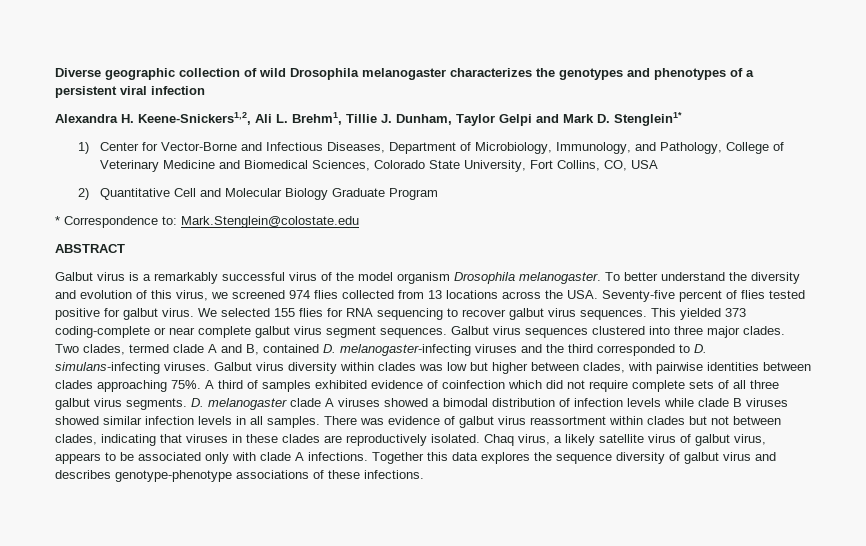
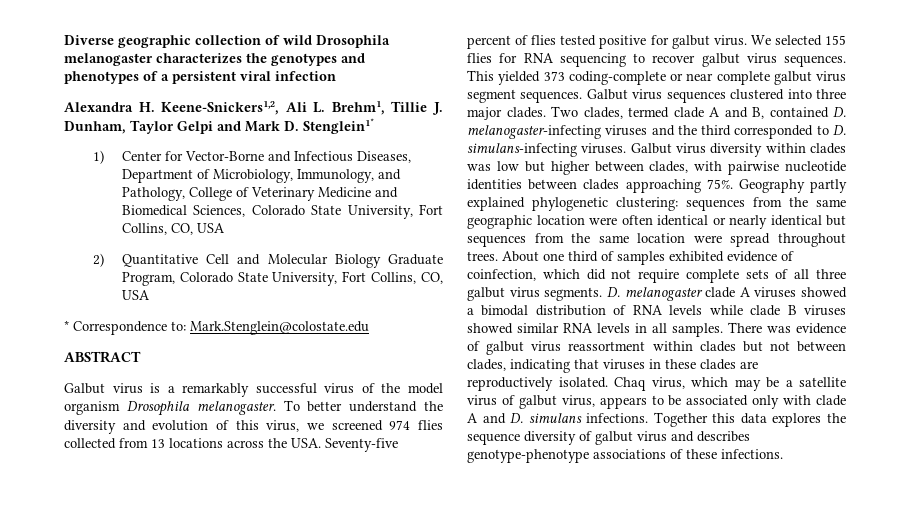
- 2) Quantitative Cell and Molecular Biology Graduate Program
+ 2) Quantitative Cell and Molecular Biology Graduate Program, Colorado State University, Fort Collins, CO, USA
- Galbut virus diversity within clades was low but higher between clades, with pairwise identities between clades approaching 75%.
+ Galbut virus diversity within clades was low but higher between clades, with pairwise nucleotide identities between clades approaching 75%.
- A third of samples exhibited evidence of coinfection which did not require complete sets of all three galbut virus segments.
+ Geography partly explained phylogenetic clustering: sequences from the same geographic location were often identical or nearly identical but sequences from the same location were spread throughout trees. About one third of samples exhibited evidence of coinfection, which did not require complete sets of all three galbut virus segments.
- D. melanogaster clade A viruses showed a bimodal distribution of infection levels while clade B viruses showed similar infection levels in all samples.
+ D. melanogaster clade A viruses showed a bimodal distribution of RNA levels while clade B viruses showed similar RNA levels in all samples.
- Chaq virus, a likely satellite virus of galbut virus, appears to be associated only with clade A infections.
+ Chaq virus, which may be a satellite virus of galbut virus, appears to be associated only with clade A and D. simulans infections.

